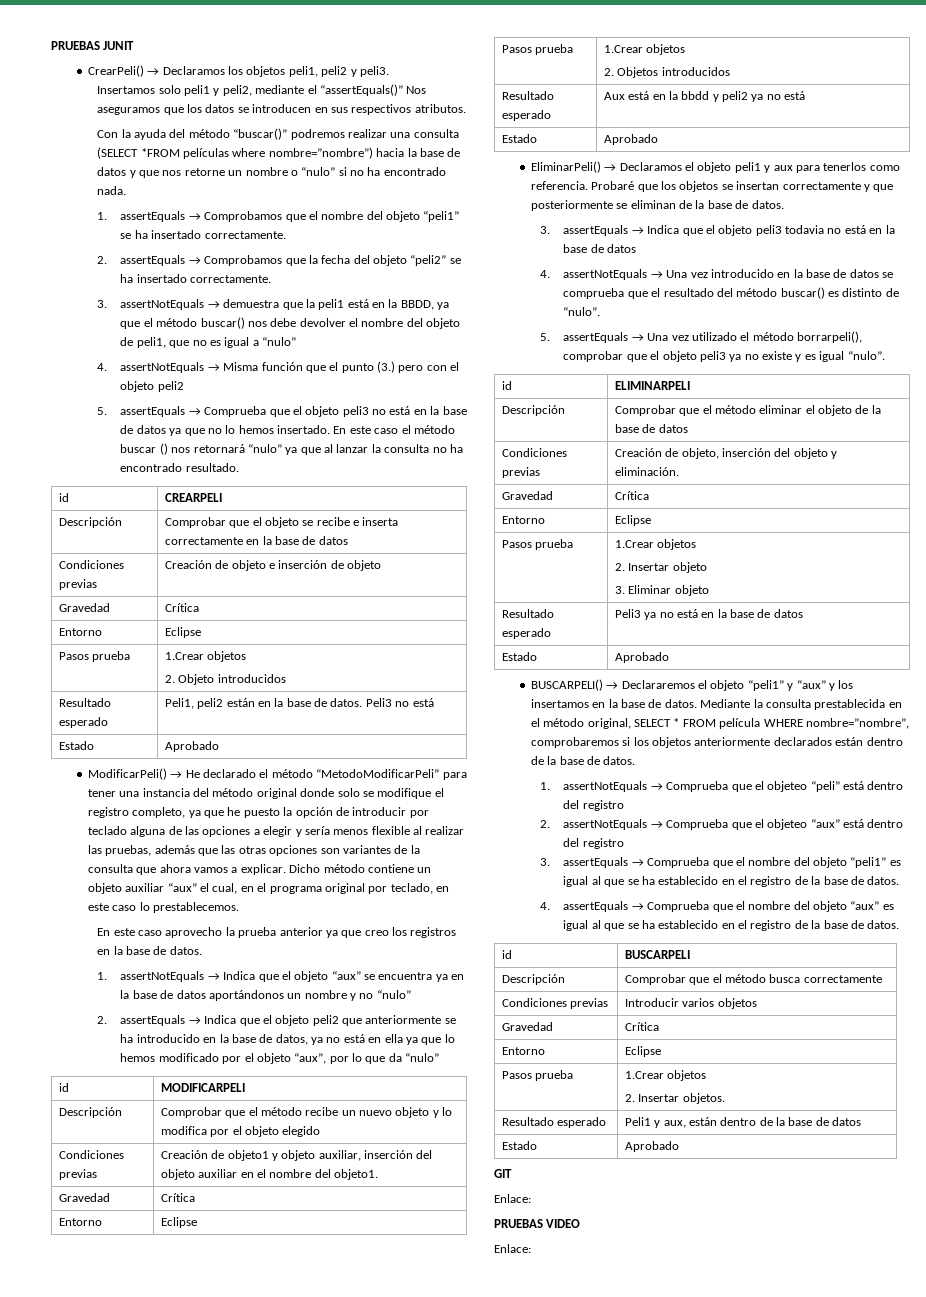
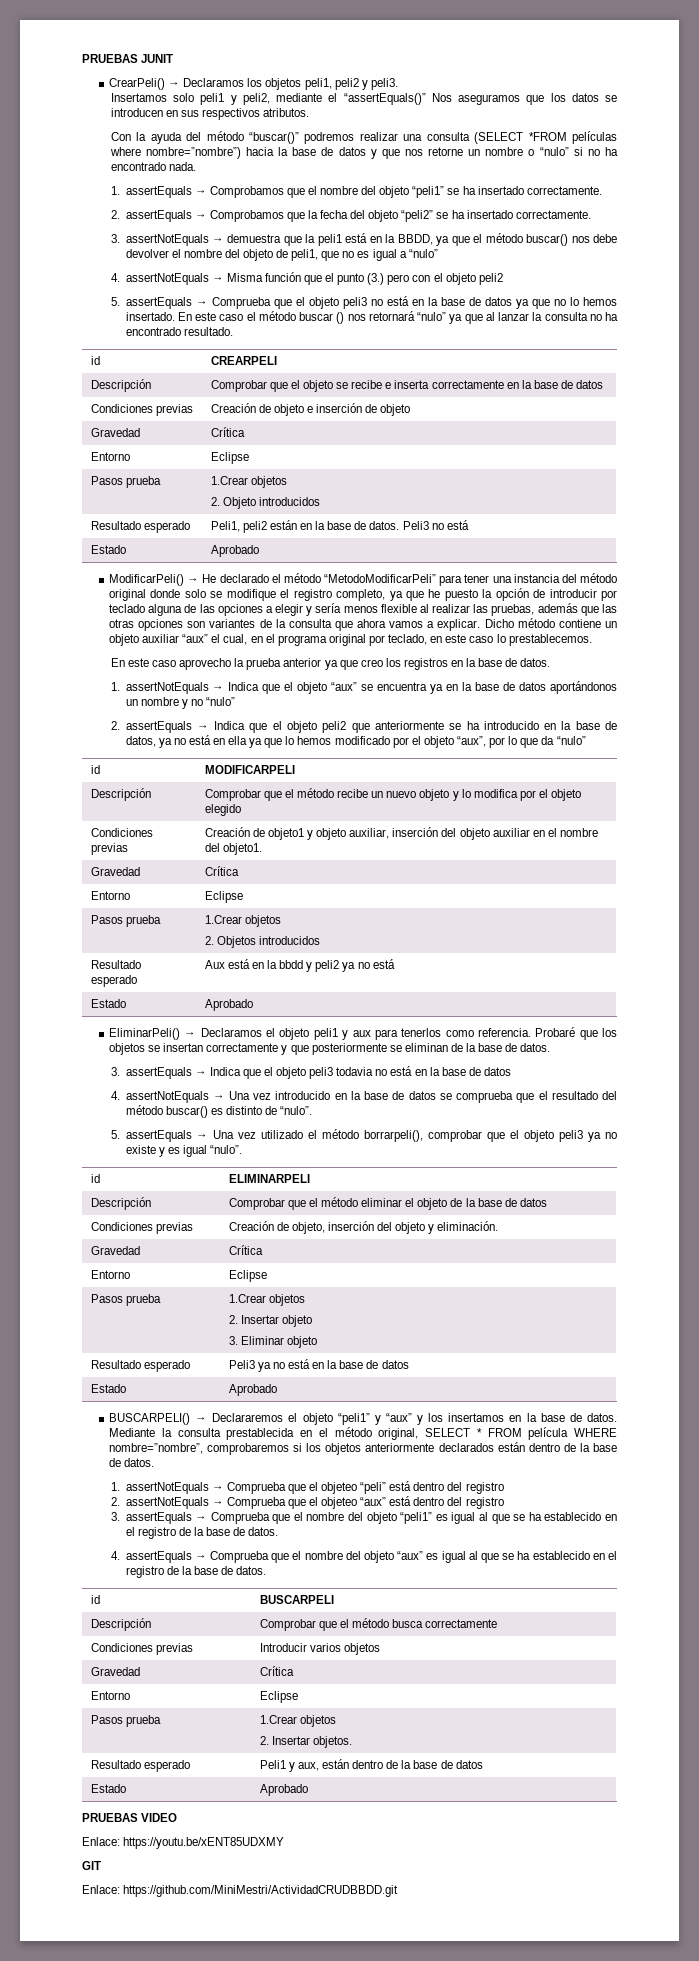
- GIT
- Enlace:
  PRUEBAS VIDEO
- Enlace:
+ Enlace: https://youtu.be/xENT85UDXMY
+ GIT
+ Enlace: https://github.com/MiniMestri/ActividadCRUDBBDD.git

